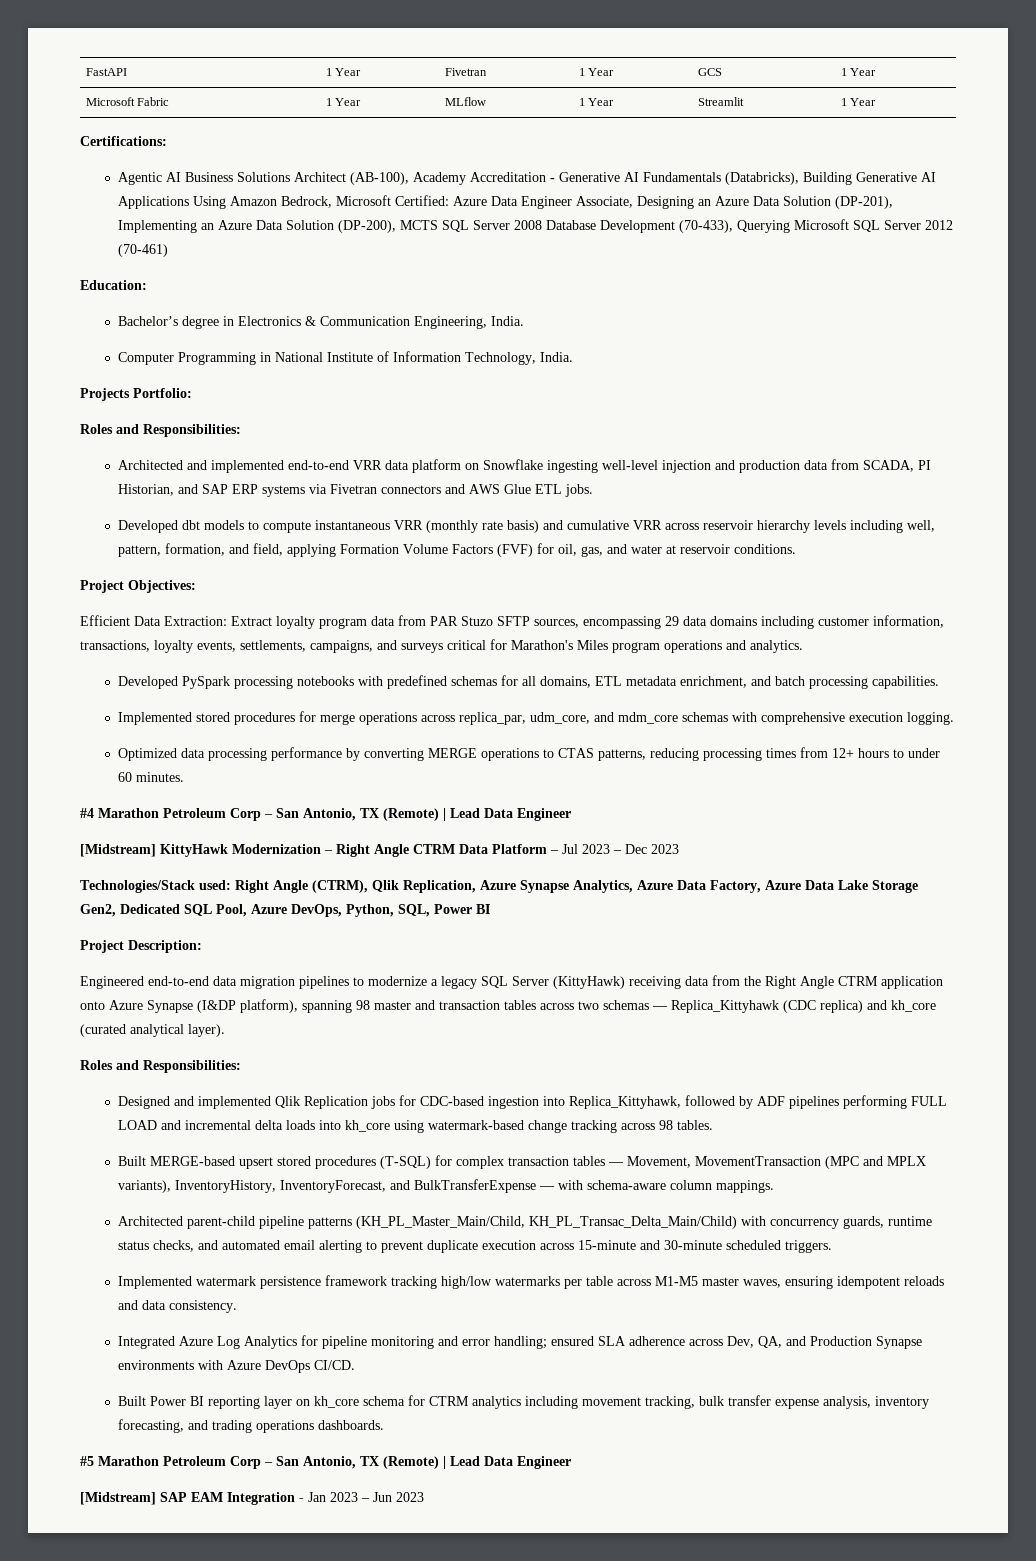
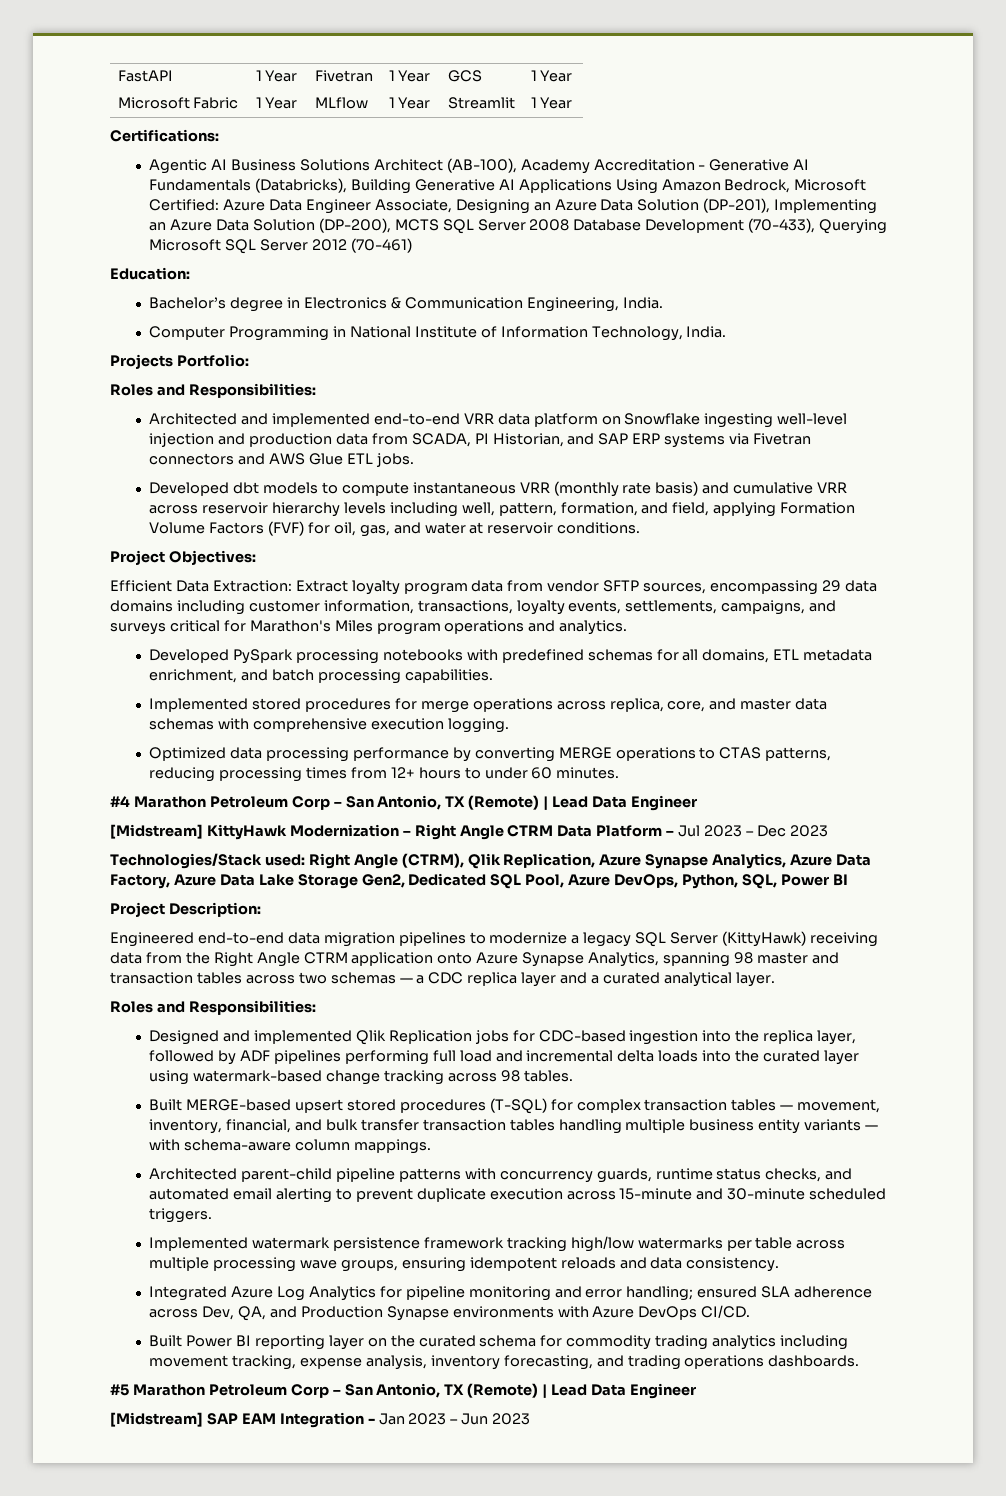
- Efficient Data Extraction: Extract loyalty program data from PAR Stuzo SFTP sources, encompassing 29 data domains including customer information, transactions, loyalty events, settlements, campaigns, and surveys critical for Marathon's Miles program operations and analytics.
+ Efficient Data Extraction: Extract loyalty program data from vendor SFTP sources, encompassing 29 data domains including customer information, transactions, loyalty events, settlements, campaigns, and surveys critical for Marathon's Miles program operations and analytics.
- Implemented stored procedures for merge operations across replica_par, udm_core, and mdm_core schemas with comprehensive execution logging.
+ Implemented stored procedures for merge operations across replica, core, and master data schemas with comprehensive execution logging.
- Engineered end-to-end data migration pipelines to modernize a legacy SQL Server (KittyHawk) receiving data from the Right Angle CTRM application onto Azure Synapse (I&DP platform), spanning 98 master and transaction tables across two schemas — Replica_Kittyhawk (CDC replica) and kh_core (curated analytical layer).
+ Engineered end-to-end data migration pipelines to modernize a legacy SQL Server (KittyHawk) receiving data from the Right Angle CTRM application onto Azure Synapse Analytics, spanning 98 master and transaction tables across two schemas — a CDC replica layer and a curated analytical layer.
- Designed and implemented Qlik Replication jobs for CDC-based ingestion into Replica_Kittyhawk, followed by ADF pipelines performing FULL LOAD and incremental delta loads into kh_core using watermark-based change tracking across 98 tables.
+ Designed and implemented Qlik Replication jobs for CDC-based ingestion into the replica layer, followed by ADF pipelines performing full load and incremental delta loads into the curated layer using watermark-based change tracking across 98 tables.
- Built MERGE-based upsert stored procedures (T-SQL) for complex transaction tables — Movement, MovementTransaction (MPC and MPLX variants), InventoryHistory, InventoryForecast, and BulkTransferExpense — with schema-aware column mappings.
+ Built MERGE-based upsert stored procedures (T-SQL) for complex transaction tables — movement, inventory, financial, and bulk transfer transaction tables handling multiple business entity variants — with schema-aware column mappings.
- Architected parent-child pipeline patterns (KH_PL_Master_Main/Child, KH_PL_Transac_Delta_Main/Child) with concurrency guards, runtime status checks, and automated email alerting to prevent duplicate execution across 15-minute and 30-minute scheduled triggers.
+ Architected parent-child pipeline patterns with concurrency guards, runtime status checks, and automated email alerting to prevent duplicate execution across 15-minute and 30-minute scheduled triggers.
- Implemented watermark persistence framework tracking high/low watermarks per table across M1-M5 master waves, ensuring idempotent reloads and data consistency.
+ Implemented watermark persistence framework tracking high/low watermarks per table across multiple processing wave groups, ensuring idempotent reloads and data consistency.
- Built Power BI reporting layer on kh_core schema for CTRM analytics including movement tracking, bulk transfer expense analysis, inventory forecasting, and trading operations dashboards.
+ Built Power BI reporting layer on the curated schema for commodity trading analytics including movement tracking, expense analysis, inventory forecasting, and trading operations dashboards.

